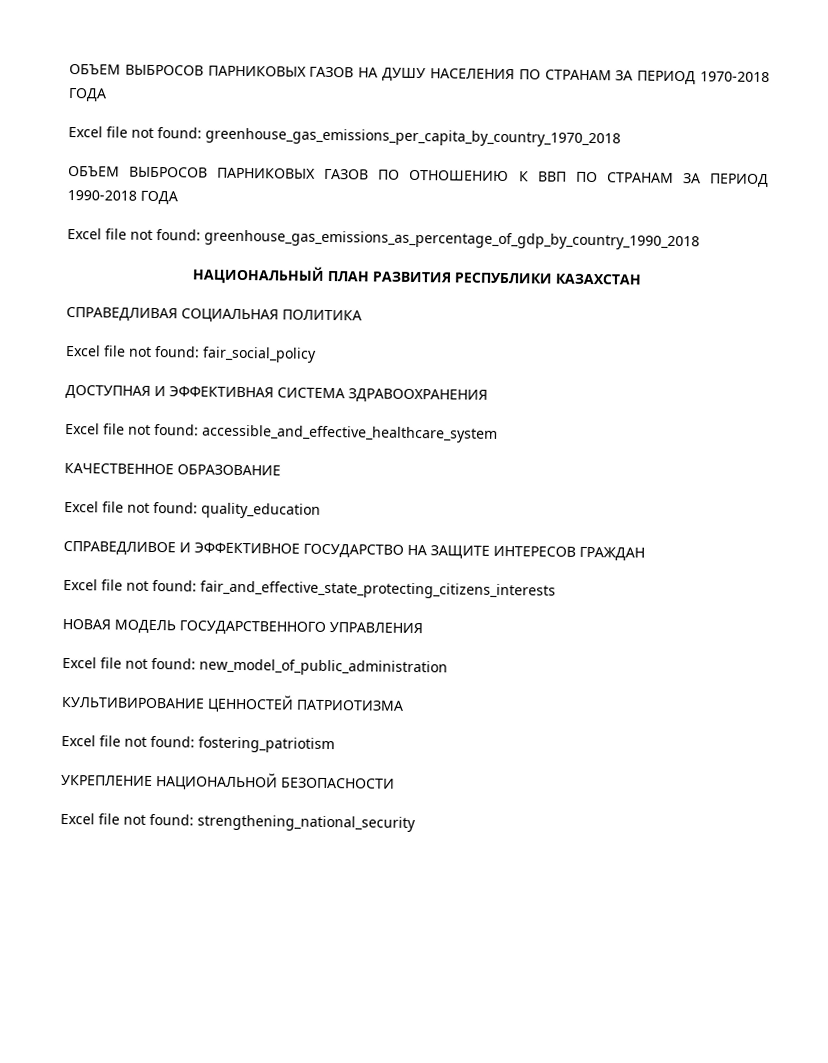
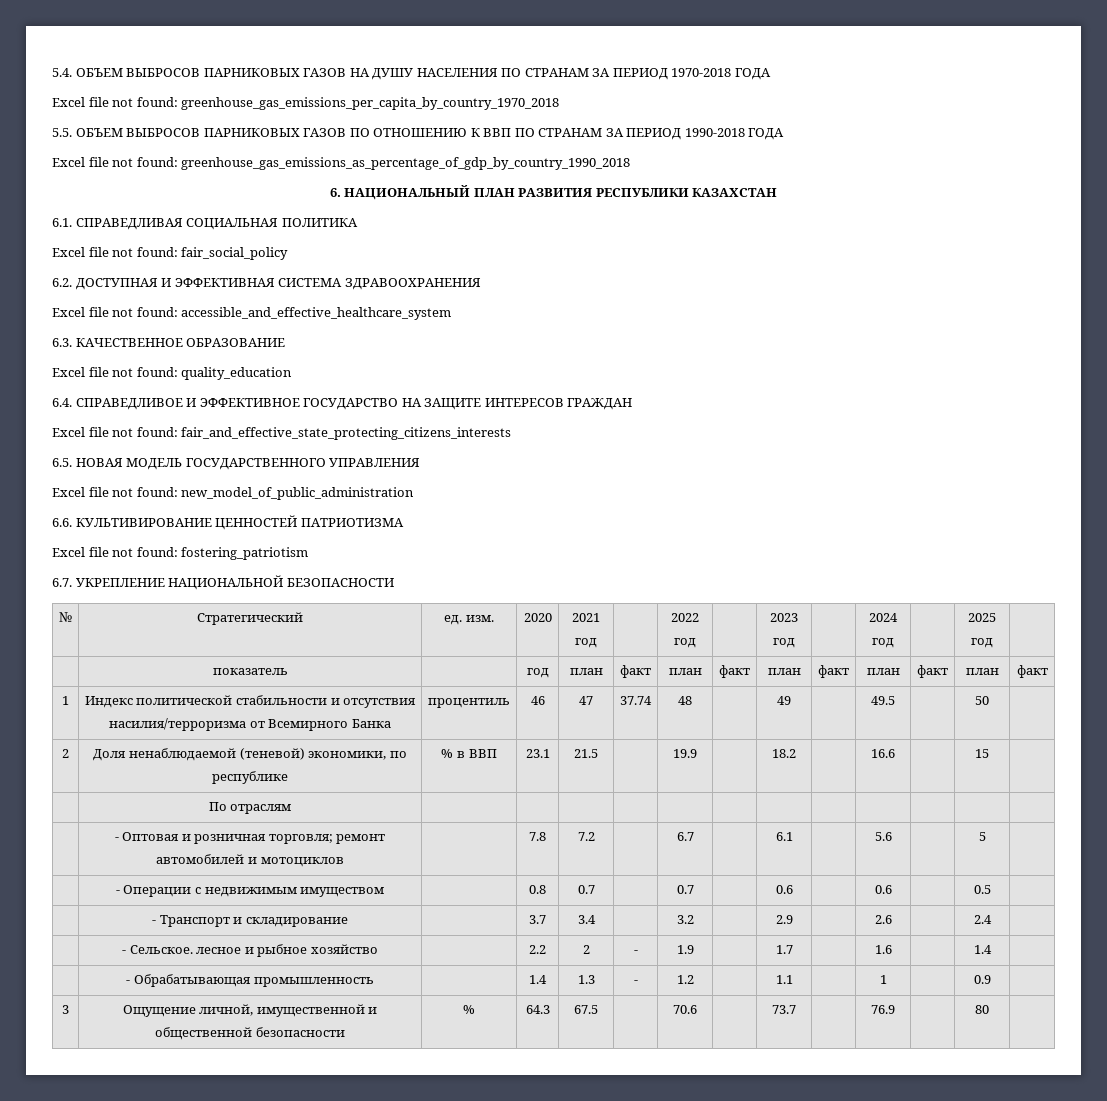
- ОБЪЕМ ВЫБРОСОВ ПАРНИКОВЫХ ГАЗОВ НА ДУШУ НАСЕЛЕНИЯ ПО СТРАНАМ ЗА ПЕРИОД 1970-2018 ГОДА
+ 5.4. ОБЪЕМ ВЫБРОСОВ ПАРНИКОВЫХ ГАЗОВ НА ДУШУ НАСЕЛЕНИЯ ПО СТРАНАМ ЗА ПЕРИОД 1970-2018 ГОДА
- ОБЪЕМ ВЫБРОСОВ ПАРНИКОВЫХ ГАЗОВ ПО ОТНОШЕНИЮ К ВВП ПО СТРАНАМ ЗА ПЕРИОД 1990-2018 ГОДА
+ 5.5. ОБЪЕМ ВЫБРОСОВ ПАРНИКОВЫХ ГАЗОВ ПО ОТНОШЕНИЮ К ВВП ПО СТРАНАМ ЗА ПЕРИОД 1990-2018 ГОДА
- НАЦИОНАЛЬНЫЙ ПЛАН РАЗВИТИЯ РЕСПУБЛИКИ КАЗАХСТАН
+ 6. НАЦИОНАЛЬНЫЙ ПЛАН РАЗВИТИЯ РЕСПУБЛИКИ КАЗАХСТАН
- СПРАВЕДЛИВАЯ СОЦИАЛЬНАЯ ПОЛИТИКА
+ 6.1. СПРАВЕДЛИВАЯ СОЦИАЛЬНАЯ ПОЛИТИКА
- ДОСТУПНАЯ И ЭФФЕКТИВНАЯ СИСТЕМА ЗДРАВООХРАНЕНИЯ
+ 6.2. ДОСТУПНАЯ И ЭФФЕКТИВНАЯ СИСТЕМА ЗДРАВООХРАНЕНИЯ
- КАЧЕСТВЕННОЕ ОБРАЗОВАНИЕ
+ 6.3. КАЧЕСТВЕННОЕ ОБРАЗОВАНИЕ
- СПРАВЕДЛИВОЕ И ЭФФЕКТИВНОЕ ГОСУДАРСТВО НА ЗАЩИТЕ ИНТЕРЕСОВ ГРАЖДАН
+ 6.4. СПРАВЕДЛИВОЕ И ЭФФЕКТИВНОЕ ГОСУДАРСТВО НА ЗАЩИТЕ ИНТЕРЕСОВ ГРАЖДАН
- НОВАЯ МОДЕЛЬ ГОСУДАРСТВЕННОГО УПРАВЛЕНИЯ
+ 6.5. НОВАЯ МОДЕЛЬ ГОСУДАРСТВЕННОГО УПРАВЛЕНИЯ
- КУЛЬТИВИРОВАНИЕ ЦЕННОСТЕЙ ПАТРИОТИЗМА
+ 6.6. КУЛЬТИВИРОВАНИЕ ЦЕННОСТЕЙ ПАТРИОТИЗМА
- УКРЕПЛЕНИЕ НАЦИОНАЛЬНОЙ БЕЗОПАСНОСТИ
+ 6.7. УКРЕПЛЕНИЕ НАЦИОНАЛЬНОЙ БЕЗОПАСНОСТИ
- Excel file not found: strengthening_national_security
+ № | Стратегический | ед. изм. | 2020 | 2021 год | | 2022 год | | 2023 год | | 2024 год | | 2025 год |
+ | показатель | | год | план | факт | план | факт | план | факт | план | факт | план | факт
+ 1 | Индекс политической стабильности и отсутствия насилия/терроризма от Всемирного Банка | процентиль | 46 | 47 | 37.74 | 48 | | 49 | | 49.5 | | 50 |
+ 2 | Доля ненаблюдаемой (теневой) экономики, по республике | % в ВВП | 23.1 | 21.5 | | 19.9 | | 18.2 | | 16.6 | | 15 |
+ | По отраслям | | | | | | | | | | | |
+ | - Оптовая и розничная торговля; ремонт автомобилей и мотоциклов | | 7.8 | 7.2 | | 6.7 | | 6.1 | | 5.6 | | 5 |
+ | - Операции с недвижимым имуществом | | 0.8 | 0.7 | | 0.7 | | 0.6 | | 0.6 | | 0.5 |
+ | - Транспорт и складирование | | 3.7 | 3.4 | | 3.2 | | 2.9 | | 2.6 | | 2.4 |
+ | - Сельское. лесное и рыбное хозяйство | | 2.2 | 2 | - | 1.9 | | 1.7 | | 1.6 | | 1.4 |
+ | - Обрабатывающая промышленность | | 1.4 | 1.3 | - | 1.2 | | 1.1 | | 1 | | 0.9 |
+ 3 | Ощущение личной, имущественной и общественной безопасности | % | 64.3 | 67.5 | | 70.6 | | 73.7 | | 76.9 | | 80 |

